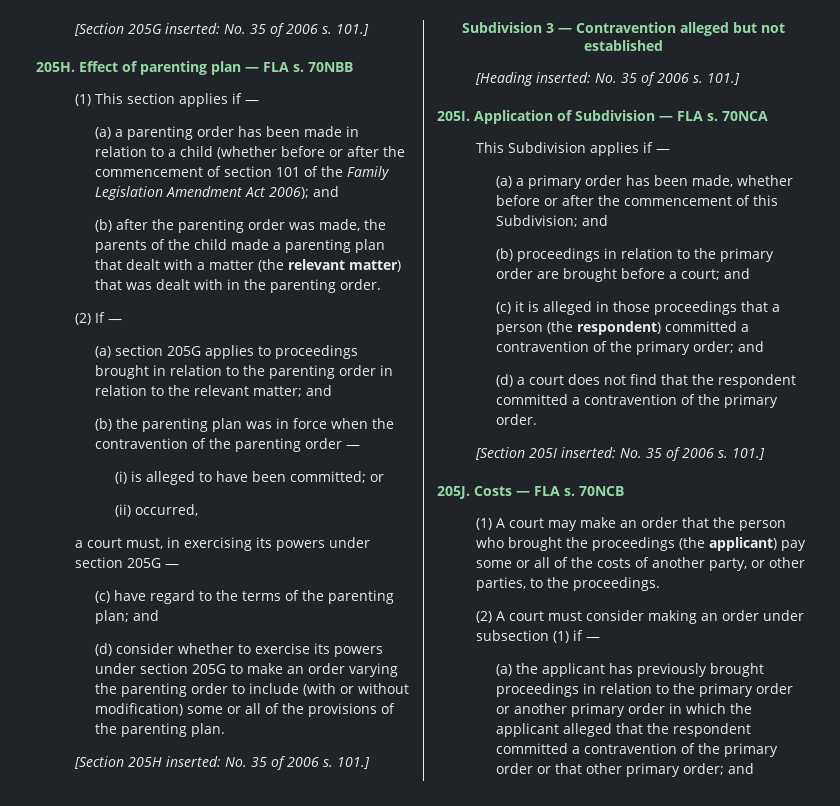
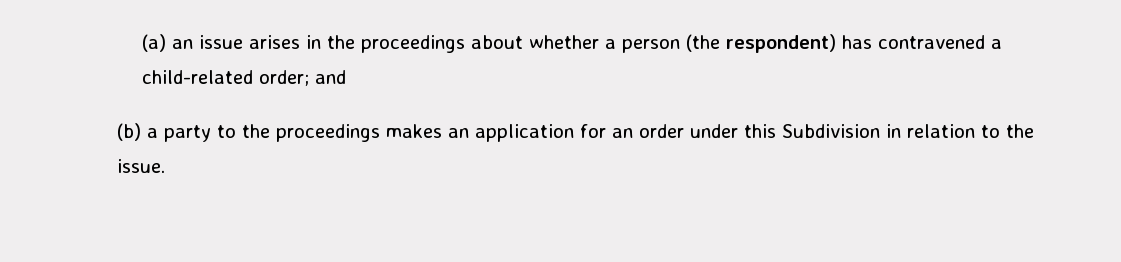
- [Section 205G inserted: No. 35 of 2006 s. 101.]
- 205H. Effect of parenting plan — FLA s. 70NBB
- (1) This section applies if —
- (a) a parenting order has been made in relation to a child (whether before or after the commencement of section 101 of the Family Legislation Amendment Act 2006); and
- (b) after the parenting order was made, the parents of the child made a parenting plan that dealt with a matter (the relevant matter) that was dealt with in the parenting order.
- (2) If —
- (a) section 205G applies to proceedings brought in relation to the parenting order in relation to the relevant matter; and
- (b) the parenting plan was in force when the contravention of the parenting order —
- (i) is alleged to have been committed; or
- (ii) occurred,
- a court must, in exercising its powers under section 205G —
- (c) have regard to the terms of the parenting plan; and
- (d) consider whether to exercise its powers under section 205G to make an order varying the parenting order to include (with or without modification) some or all of the provisions of the parenting plan.
- [Section 205H inserted: No. 35 of 2006 s. 101.]
- Subdivision 3 — Contravention alleged but not established
- [Heading inserted: No. 35 of 2006 s. 101.]
- 205I. Application of Subdivision — FLA s. 70NCA
- This Subdivision applies if —
- (a) a primary order has been made, whether before or after the commencement of this Subdivision; and
- (b) proceedings in relation to the primary order are brought before a court; and
- (c) it is alleged in those proceedings that a person (the respondent) committed a contravention of the primary order; and
- (d) a court does not find that the respondent committed a contravention of the primary order.
- [Section 205I inserted: No. 35 of 2006 s. 101.]
- 205J. Costs — FLA s. 70NCB
- (1) A court may make an order that the person who brought the proceedings (the applicant) pay some or all of the costs of another party, or other parties, to the proceedings.
- (2) A court must consider making an order under subsection (1) if —
- (a) the applicant has previously brought proceedings in relation to the primary order or another primary order in which the applicant alleged that the respondent committed a contravention of the primary order or that other primary order; and
+ (a) an issue arises in the proceedings about whether a person (the respondent) has contravened a child-related order; and
+ (b) a party to the proceedings makes an application for an order under this Subdivision in relation to the issue.

